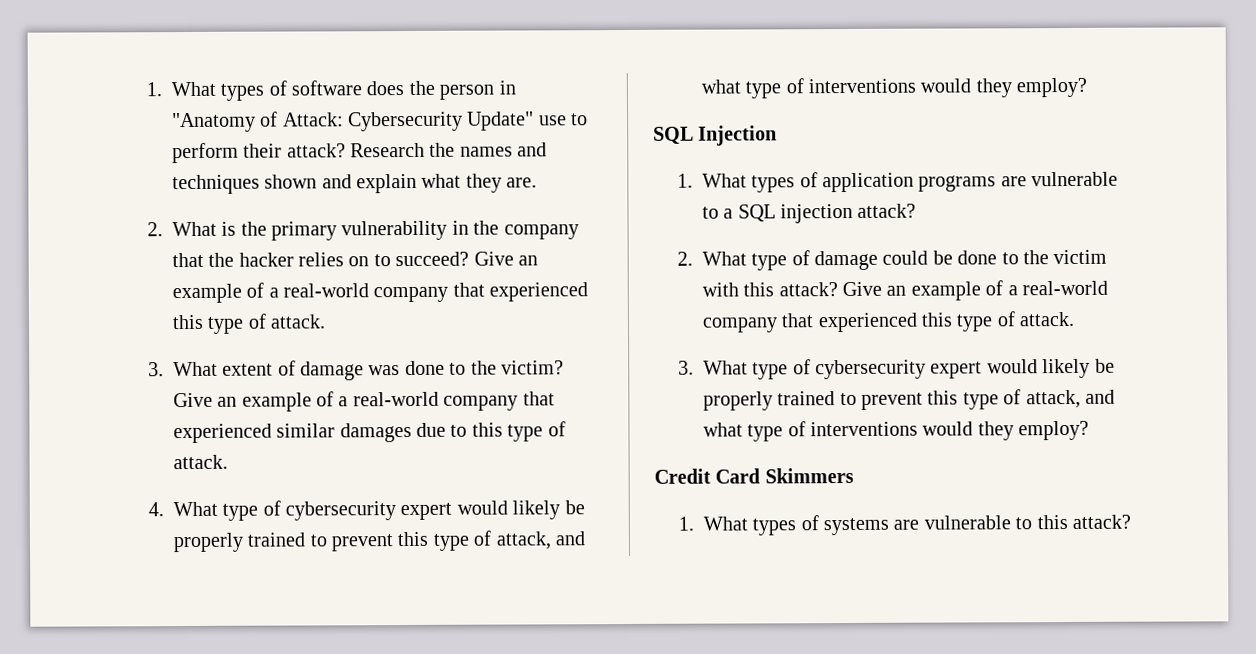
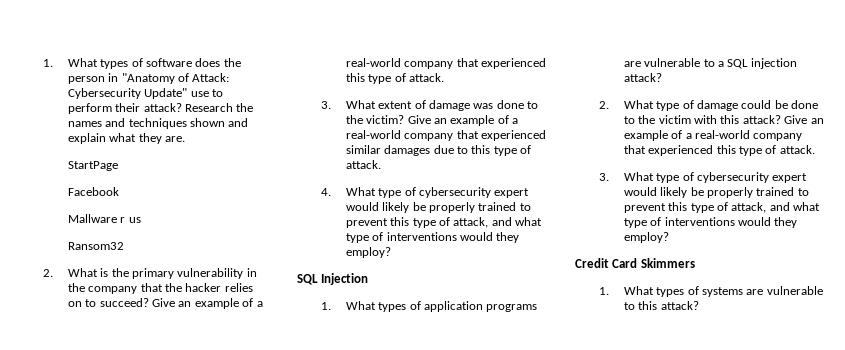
+ StartPage
+ Facebook
+ Mallware r us
+ Ransom32

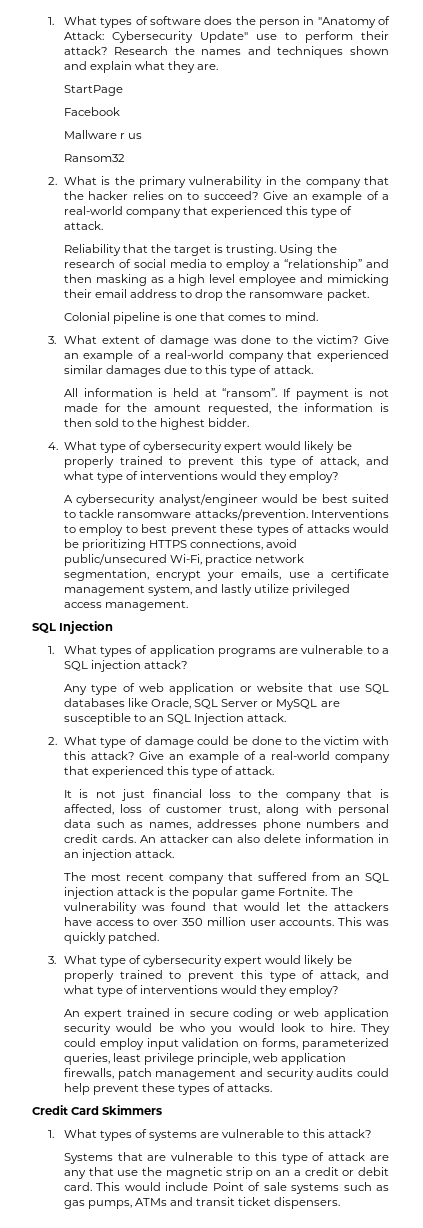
+ Reliability that the target is trusting. Using the research of social media to employ a “relationship” and then masking as a high level employee and mimicking their email address to drop the ransomware packet.
+ Colonial pipeline is one that comes to mind.
+ All information is held at “ransom”. If payment is not made for the amount requested, the information is then sold to the highest bidder.
+ A cybersecurity analyst/engineer would be best suited to tackle ransomware attacks/prevention. Interventions to employ to best prevent these types of attacks would be prioritizing HTTPS connections, avoid public/unsecured Wi-Fi, practice network segmentation, encrypt your emails, use a certificate management system, and lastly utilize privileged access management.
+ Any type of web application or website that use SQL databases like Oracle, SQL Server or MySQL are susceptible to an SQL Injection attack.
+ It is not just financial loss to the company that is affected, loss of customer trust, along with personal data such as names, addresses phone numbers and credit cards. An attacker can also delete information in an injection attack.
+ The most recent company that suffered from an SQL injection attack is the popular game Fortnite. The vulnerability was found that would let the attackers have access to over 350 million user accounts. This was quickly patched.
+ An expert trained in secure coding or web application security would be who you would look to hire. They could employ input validation on forms, parameterized queries, least privilege principle, web application firewalls, patch management and security audits could help prevent these types of attacks.
+ Systems that are vulnerable to this type of attack are any that use the magnetic strip on an a credit or debit card. This would include Point of sale systems such as gas pumps, ATMs and transit ticket dispensers.

